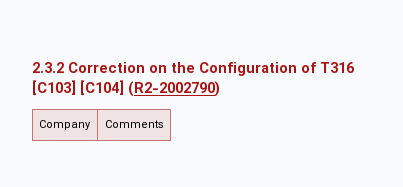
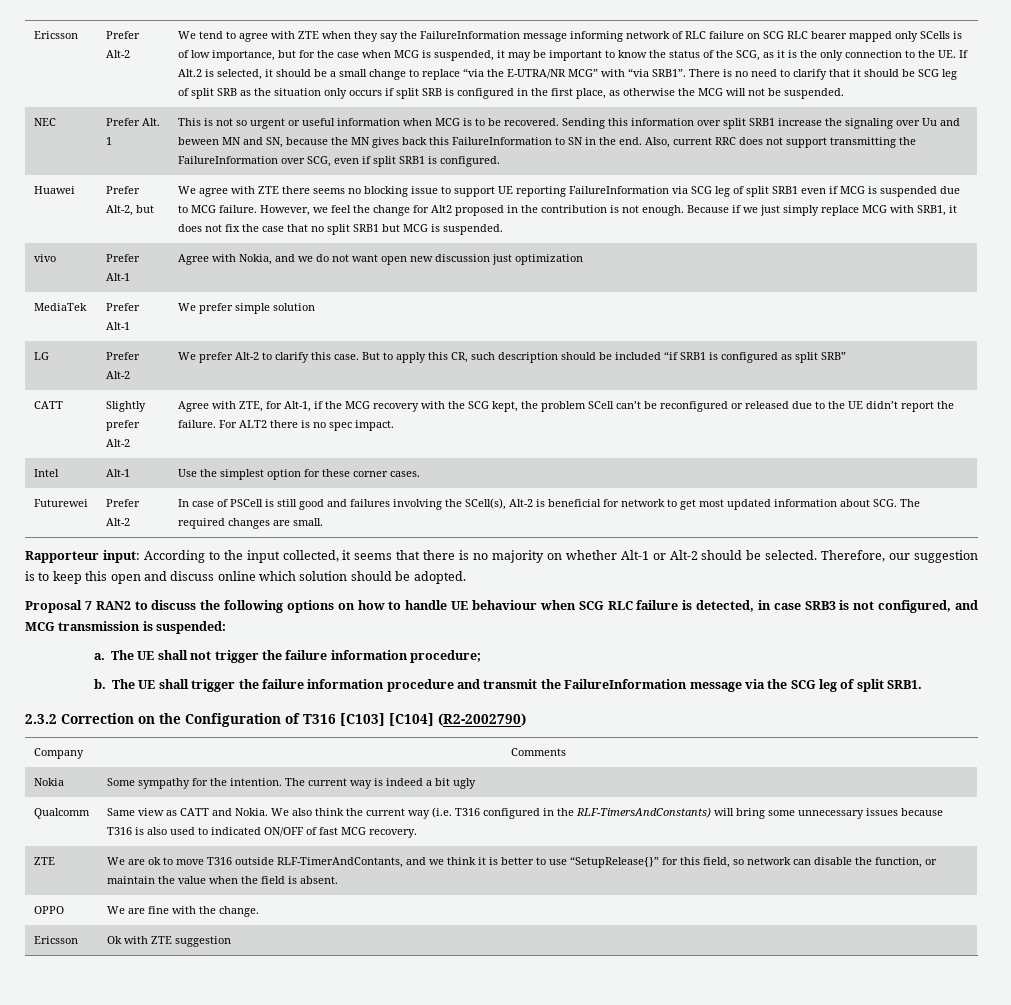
+ Ericsson | Prefer Alt-2 | We tend to agree with ZTE when they say the FailureInformation message informing network of RLC failure on SCG RLC bearer mapped only SCells is of low importance, but for the case when MCG is suspended, it may be important to know the status of the SCG, as it is the only connection to the UE. If Alt.2 is selected, it should be a small change to replace “via the E-UTRA/NR MCG” with “via SRB1”. There is no need to clarify that it should be SCG leg of split SRB as the situation only occurs if split SRB is configured in the first place, as otherwise the MCG will not be suspended.
+ NEC | Prefer Alt. 1 | This is not so urgent or useful information when MCG is to be recovered. Sending this information over split SRB1 increase the signaling over Uu and beween MN and SN, because the MN gives back this FailureInformation to SN in the end. Also, current RRC does not support transmitting the FailureInformation over SCG, even if split SRB1 is configured.
+ Huawei | Prefer Alt-2, but | We agree with ZTE there seems no blocking issue to support UE reporting FailureInformation via SCG leg of split SRB1 even if MCG is suspended due to MCG failure. However, we feel the change for Alt2 proposed in the contribution is not enough. Because if we just simply replace MCG with SRB1, it does not fix the case that no split SRB1 but MCG is suspended.
+ vivo | Prefer Alt-1 | Agree with Nokia, and we do not want open new discussion just optimization
+ MediaTek | Prefer Alt-1 | We prefer simple solution
+ LG | Prefer Alt-2 | We prefer Alt-2 to clarify this case. But to apply this CR, such description should be included “if SRB1 is configured as split SRB”
+ CATT | Slightly prefer Alt-2 | Agree with ZTE, for Alt-1, if the MCG recovery with the SCG kept, the problem SCell can’t be reconfigured or released due to the UE didn’t report the failure. For ALT2 there is no spec impact.
+ Intel | Alt-1 | Use the simplest option for these corner cases.
+ Futurewei | Prefer Alt-2 | In case of PSCell is still good and failures involving the SCell(s), Alt-2 is beneficial for network to get most updated information about SCG. The required changes are small.
+ Rapporteur input: According to the input collected, it seems that there is no majority on whether Alt-1 or Alt-2 should be selected. Therefore, our suggestion is to keep this open and discuss online which solution should be adopted.
+ Proposal 7 RAN2 to discuss the following options on how to handle UE behaviour when SCG RLC failure is detected, in case SRB3 is not configured, and MCG transmission is suspended:
+ a. The UE shall not trigger the failure information procedure;
+ b. The UE shall trigger the failure information procedure and transmit the FailureInformation message via the SCG leg of split SRB1.
+ Nokia | Some sympathy for the intention. The current way is indeed a bit ugly
+ Qualcomm | Same view as CATT and Nokia. We also think the current way (i.e. T316 configured in the RLF-TimersAndConstants) will bring some unnecessary issues because T316 is also used to indicated ON/OFF of fast MCG recovery.
+ ZTE | We are ok to move T316 outside RLF-TimerAndContants, and we think it is better to use “SetupRelease{}” for this field, so network can disable the function, or maintain the value when the field is absent.
+ OPPO | We are fine with the change.
+ Ericsson | Ok with ZTE suggestion

